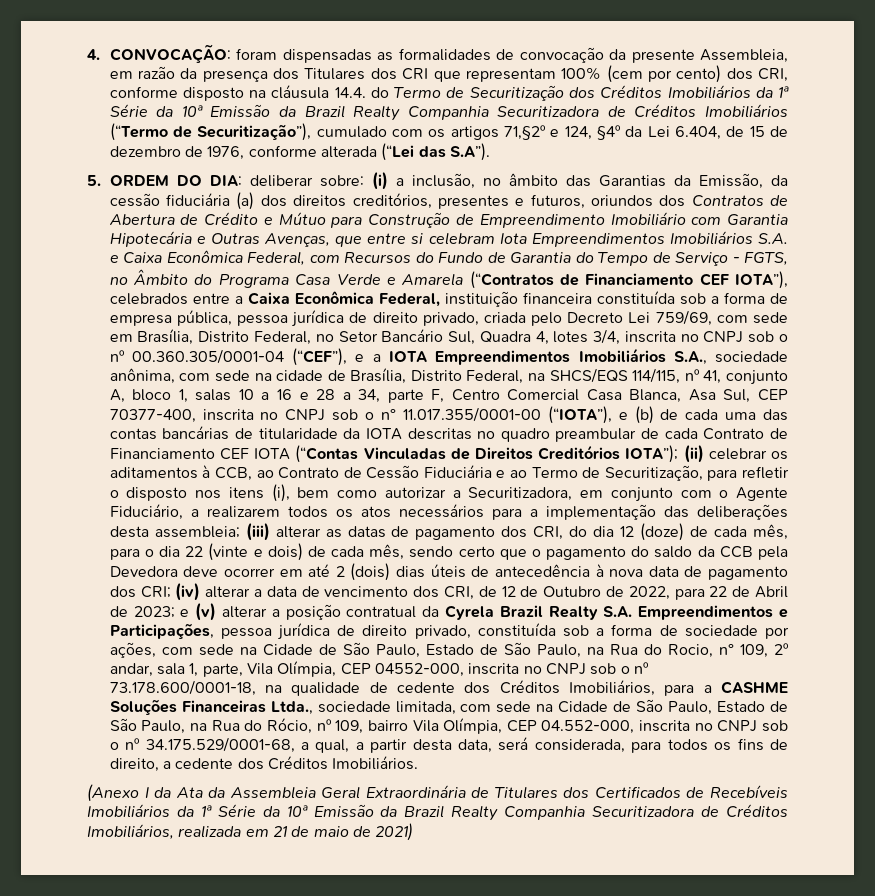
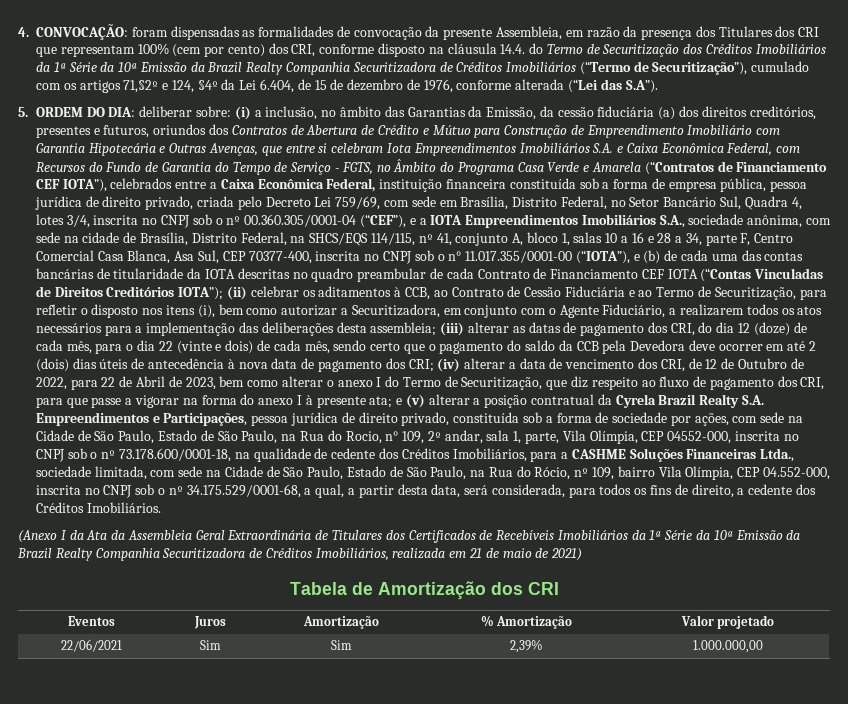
- (iv) alterar a data de vencimento dos CRI, de 12 de Outubro de 2022, para 22 de Abril de 2023;
+ (iv) alterar a data de vencimento dos CRI, de 12 de Outubro de 2022, para 22 de Abril de 2023, bem como alterar o anexo I do Termo de Securitização, que diz respeito ao fluxo de pagamento dos CRI, para que passe a vigorar na forma do anexo I à presente ata;
+ Tabela de Amortização dos CRI
+ Eventos | Juros | Amortização | % Amortização | Valor projetado
+ 22/06/2021 | Sim | Sim | 2,39% | 1.000.000,00

